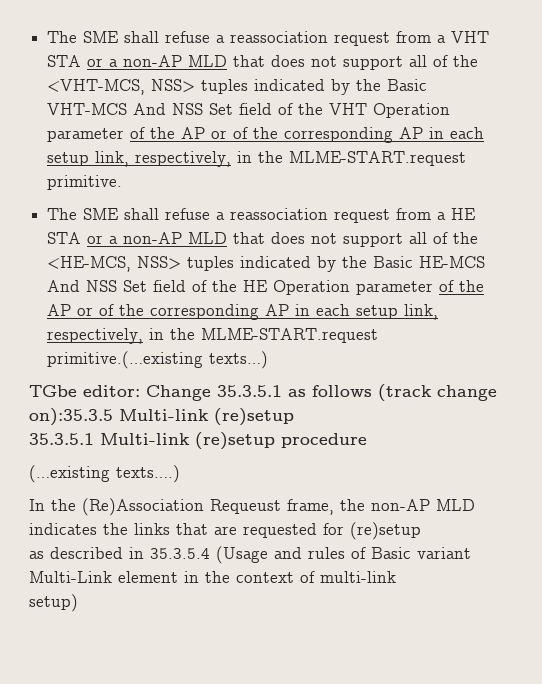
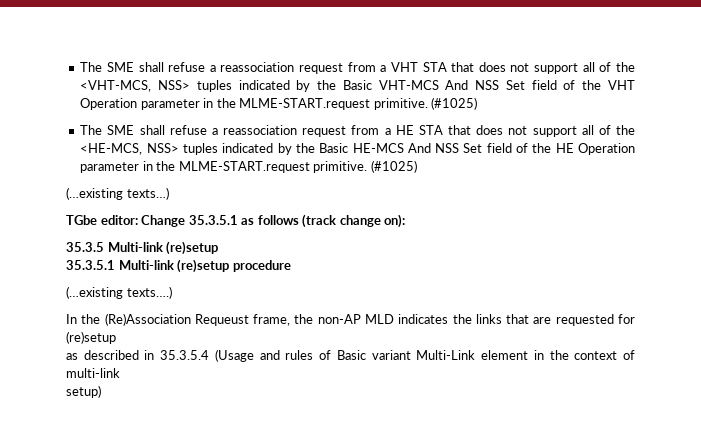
- The SME shall refuse a reassociation request from a VHT STA or a non-AP MLD that does not support all of the <VHT-MCS, NSS> tuples indicated by the Basic VHT-MCS And NSS Set field of the VHT Operation parameter of the AP or of the corresponding AP in each setup link, respectively, in the MLME-START.request primitive.
+ The SME shall refuse a reassociation request from a VHT STA that does not support all of the <VHT-MCS, NSS> tuples indicated by the Basic VHT-MCS And NSS Set field of the VHT Operation parameter in the MLME-START.request primitive. (#1025)
- The SME shall refuse a reassociation request from a HE STA or a non-AP MLD that does not support all of the <HE-MCS, NSS> tuples indicated by the Basic HE-MCS And NSS Set field of the HE Operation parameter of the AP or of the corresponding AP in each setup link, respectively, in the MLME-START.request primitive.(…existing texts…)
+ The SME shall refuse a reassociation request from a HE STA that does not support all of the <HE-MCS, NSS> tuples indicated by the Basic HE-MCS And NSS Set field of the HE Operation parameter in the MLME-START.request primitive. (#1025)
+ (…existing texts…)
- TGbe editor: Change 35.3.5.1 as follows (track change on):35.3.5 Multi-link (re)setup
+ TGbe editor: Change 35.3.5.1 as follows (track change on):
+ 35.3.5 Multi-link (re)setup

